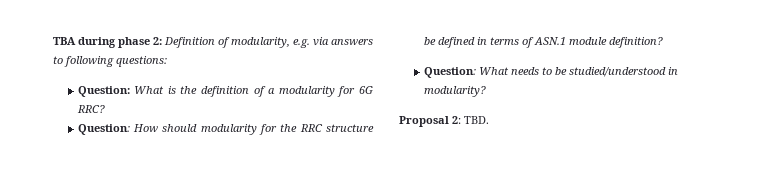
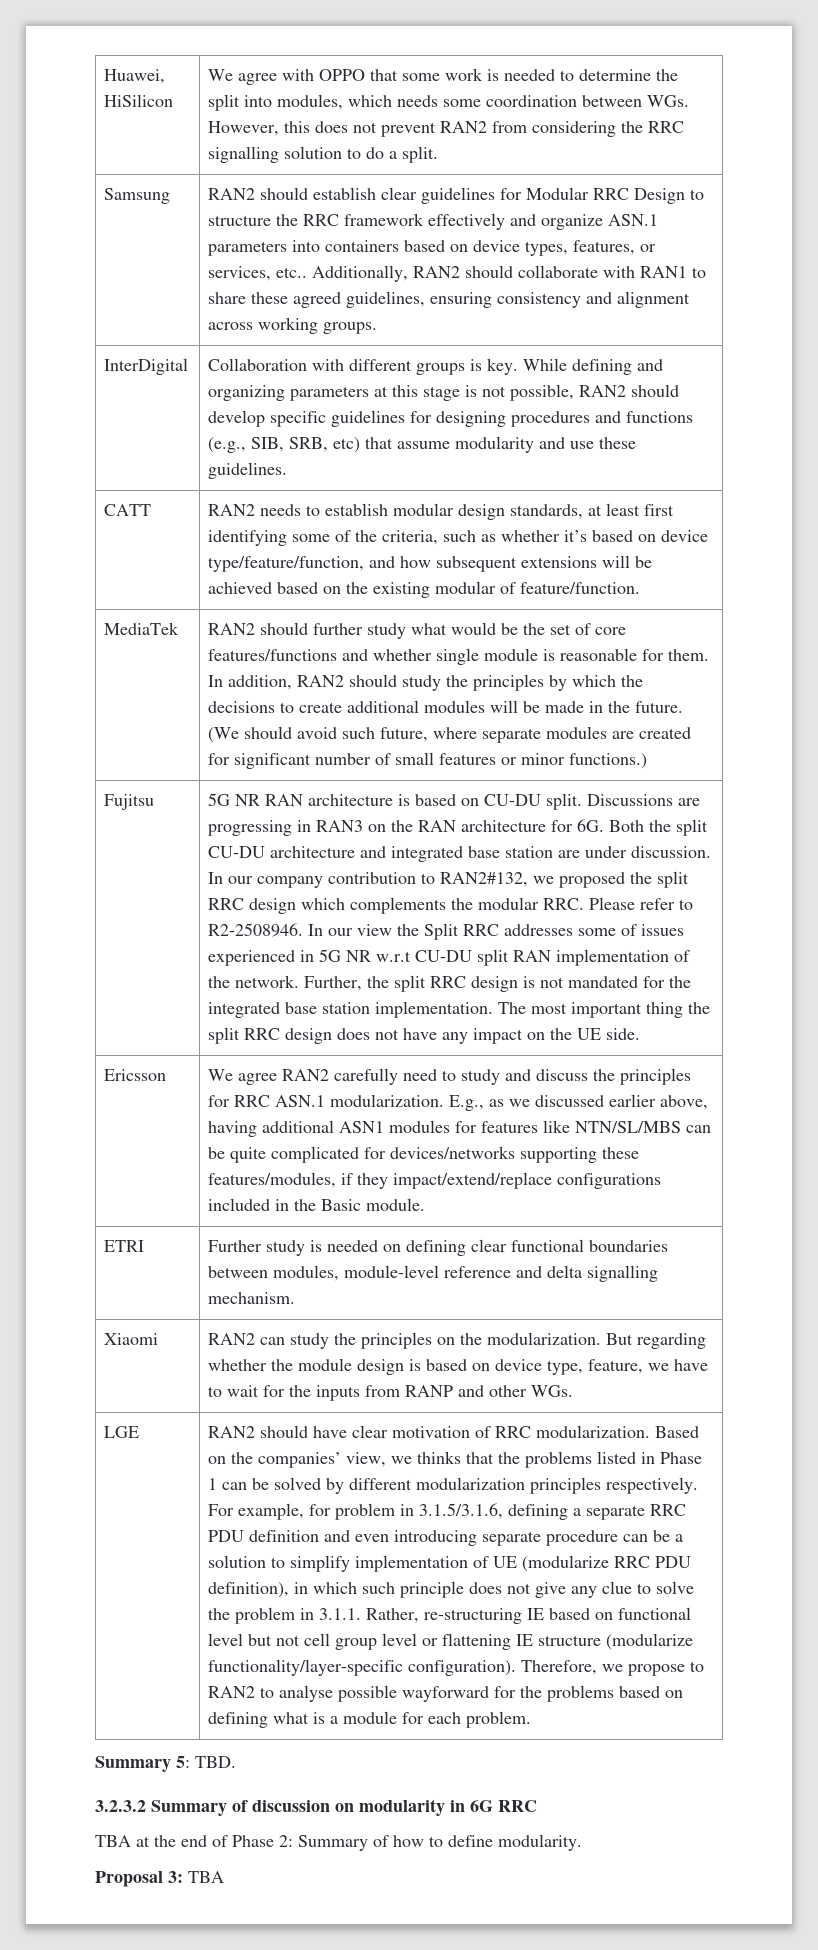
- TBA during phase 2: Definition of modularity, e.g. via answers to following questions:
- Question: What is the definition of a modularity for 6G RRC?
- Question: How should modularity for the RRC structure be defined in terms of ASN.1 module definition?
- Question: What needs to be studied/understood in modularity?
+ Huawei, HiSilicon | We agree with OPPO that some work is needed to determine the split into modules, which needs some coordination between WGs. However, this does not prevent RAN2 from considering the RRC signalling solution to do a split.
+ Samsung | RAN2 should establish clear guidelines for Modular RRC Design to structure the RRC framework effectively and organize ASN.1 parameters into containers based on device types, features, or services, etc.. Additionally, RAN2 should collaborate with RAN1 to share these agreed guidelines, ensuring consistency and alignment across working groups.
+ InterDigital | Collaboration with different groups is key. While defining and organizing parameters at this stage is not possible, RAN2 should develop specific guidelines for designing procedures and functions (e.g., SIB, SRB, etc) that assume modularity and use these guidelines.
+ CATT | RAN2 needs to establish modular design standards, at least first identifying some of the criteria, such as whether it’s based on device type/feature/function, and how subsequent extensions will be achieved based on the existing modular of feature/function.
+ MediaTek | RAN2 should further study what would be the set of core features/functions and whether single module is reasonable for them. In addition, RAN2 should study the principles by which the decisions to create additional modules will be made in the future. (We should avoid such future, where separate modules are created for significant number of small features or minor functions.)
+ Fujitsu | 5G NR RAN architecture is based on CU-DU split. Discussions are progressing in RAN3 on the RAN architecture for 6G. Both the split CU-DU architecture and integrated base station are under discussion. In our company contribution to RAN2#132, we proposed the split RRC design which complements the modular RRC. Please refer to R2-2508946. In our view the Split RRC addresses some of issues experienced in 5G NR w.r.t CU-DU split RAN implementation of the network. Further, the split RRC design is not mandated for the integrated base station implementation. The most important thing the split RRC design does not have any impact on the UE side.
+ Ericsson | We agree RAN2 carefully need to study and discuss the principles for RRC ASN.1 modularization. E.g., as we discussed earlier above, having additional ASN1 modules for features like NTN/SL/MBS can be quite complicated for devices/networks supporting these features/modules, if they impact/extend/replace configurations included in the Basic module.
+ ETRI | Further study is needed on defining clear functional boundaries between modules, module-level reference and delta signalling mechanism.
+ Xiaomi | RAN2 can study the principles on the modularization. But regarding whether the module design is based on device type, feature, we have to wait for the inputs from RANP and other WGs.
+ LGE | RAN2 should have clear motivation of RRC modularization. Based on the companies’ view, we thinks that the problems listed in Phase 1 can be solved by different modularization principles respectively. For example, for problem in 3.1.5/3.1.6, defining a separate RRC PDU definition and even introducing separate procedure can be a solution to simplify implementation of UE (modularize RRC PDU definition), in which such principle does not give any clue to solve the problem in 3.1.1. Rather, re-structuring IE based on functional level but not cell group level or flattening IE structure (modularize functionality/layer-specific configuration). Therefore, we propose to RAN2 to analyse possible wayforward for the problems based on defining what is a module for each problem.
+ Summary 5: TBD.
+ 3.2.3.2 Summary of discussion on modularity in 6G RRC
+ TBA at the end of Phase 2: Summary of how to define modularity.
- Proposal 2: TBD.
+ Proposal 3: TBA

